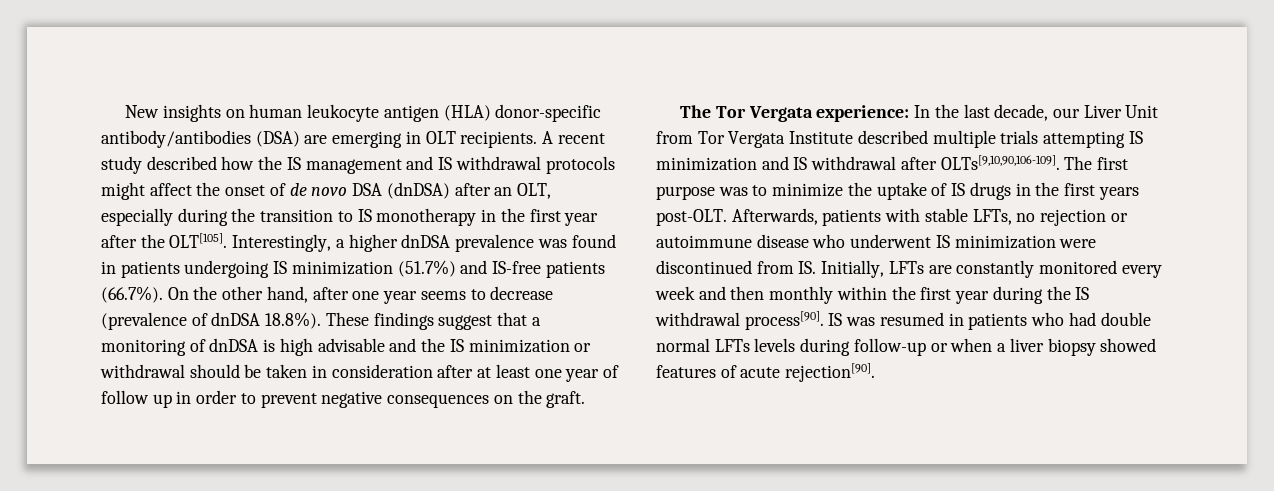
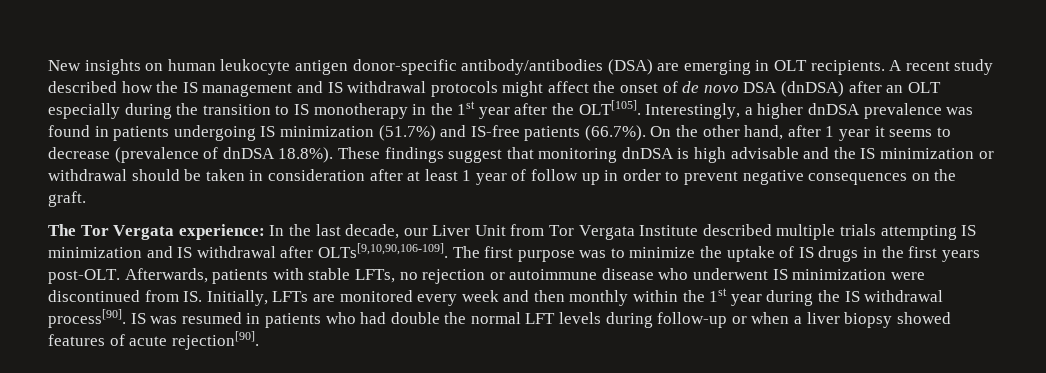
- New insights on human leukocyte antigen (HLA) donor-specific antibody/antibodies (DSA) are emerging in OLT recipients.
+ New insights on human leukocyte antigen donor-specific antibody/antibodies (DSA) are emerging in OLT recipients.
- A recent study described how the IS management and IS withdrawal protocols might affect the onset of de novo DSA (dnDSA) after an OLT, especially during the transition to IS monotherapy in the first year after the OLT[105].
+ A recent study described how the IS management and IS withdrawal protocols might affect the onset of de novo DSA (dnDSA) after an OLT especially during the transition to IS monotherapy in the 1st year after the OLT[105].
- Interestingly, a higher dnDSA prevalence was found in patients undergoing IS minimization (51.7%) and IS-free patients (66.7%). On the other hand, after one year seems to decrease (prevalence of dnDSA 18.8%). These findings suggest that a monitoring of dnDSA is high advisable and the IS minimization or withdrawal should be taken in consideration after at least one year of follow up in order to prevent negative consequences on the graft.
+ Interestingly, a higher dnDSA prevalence was found in patients undergoing IS minimization (51.7%) and IS-free patients (66.7%). On the other hand, after 1 year it seems to decrease (prevalence of dnDSA 18.8%). These findings suggest that monitoring dnDSA is high advisable and the IS minimization or withdrawal should be taken in consideration after at least 1 year of follow up in order to prevent negative consequences on the graft.
- Afterwards, patients with stable LFTs, no rejection or autoimmune disease who underwent IS minimization were discontinued from IS. Initially, LFTs are constantly monitored every week and then monthly within the first year during the IS withdrawal process[90].
+ Afterwards, patients with stable LFTs, no rejection or autoimmune disease who underwent IS minimization were discontinued from IS. Initially, LFTs are monitored every week and then monthly within the 1st year during the IS withdrawal process[90].
- IS was resumed in patients who had double normal LFTs levels during follow-up or when a liver biopsy showed features of acute rejection[90].
+ IS was resumed in patients who had double the normal LFT levels during follow-up or when a liver biopsy showed features of acute rejection[90].

